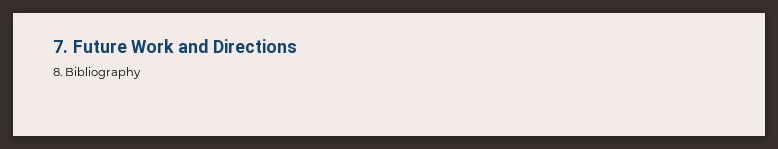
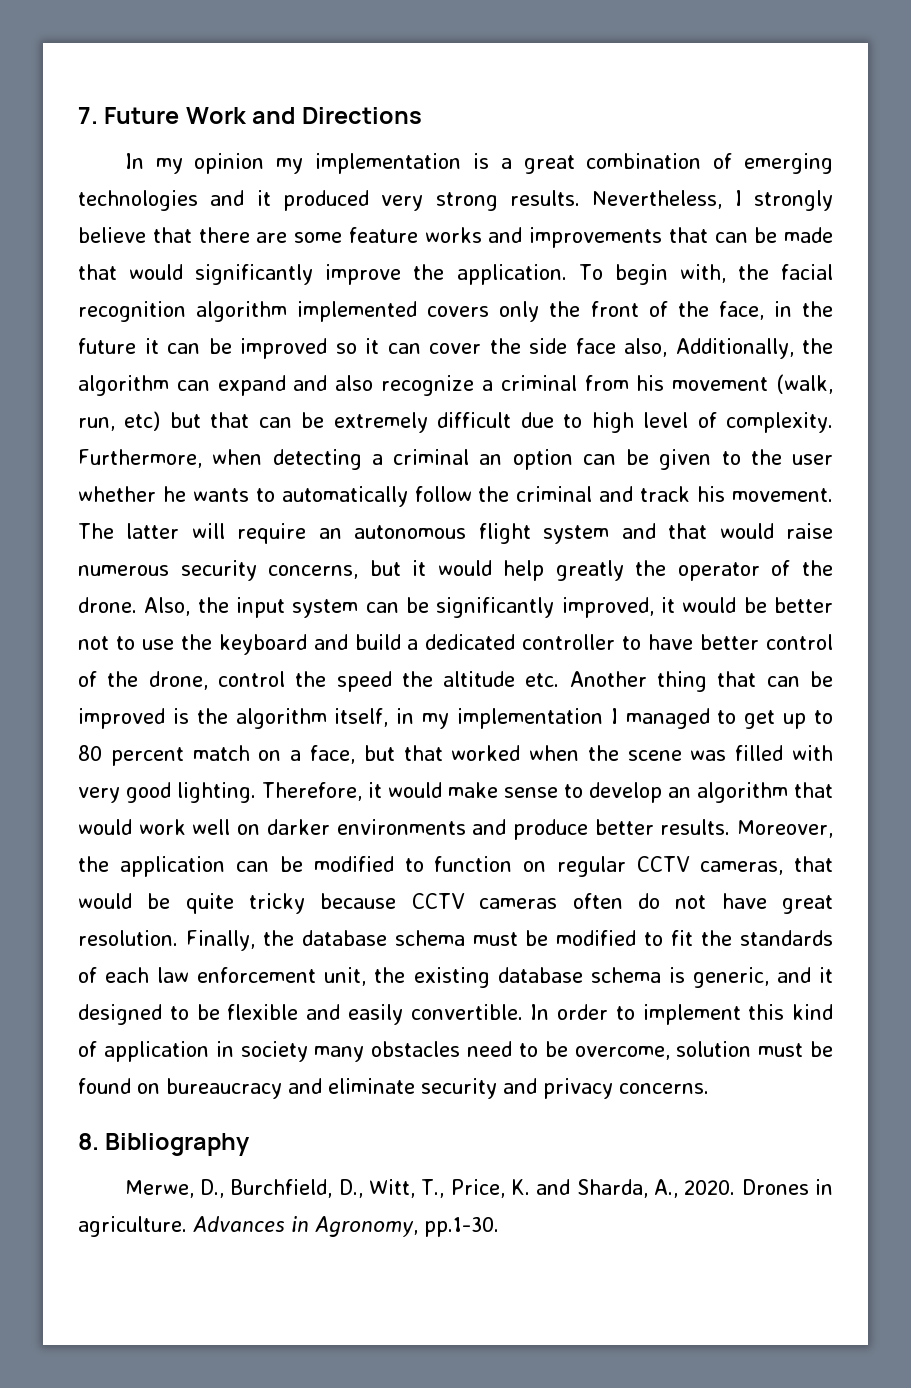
+ In my opinion my implementation is a great combination of emerging technologies and it produced very strong results. Nevertheless, I strongly believe that there are some feature works and improvements that can be made that would significantly improve the application. To begin with, the facial recognition algorithm implemented covers only the front of the face, in the future it can be improved so it can cover the side face also, Additionally, the algorithm can expand and also recognize a criminal from his movement (walk, run, etc) but that can be extremely difficult due to high level of complexity. Furthermore, when detecting a criminal an option can be given to the user whether he wants to automatically follow the criminal and track his movement. The latter will require an autonomous flight system and that would raise numerous security concerns, but it would help greatly the operator of the drone. Also, the input system can be significantly improved, it would be better not to use the keyboard and build a dedicated controller to have better control of the drone, control the speed the altitude etc. Another thing that can be improved is the algorithm itself, in my implementation I managed to get up to 80 percent match on a face, but that worked when the scene was filled with very good lighting. Therefore, it would make sense to develop an algorithm that would work well on darker environments and produce better results. Moreover, the application can be modified to function on regular CCTV cameras, that would be quite tricky because CCTV cameras often do not have great resolution. Finally, the database schema must be modified to fit the standards of each law enforcement unit, the existing database schema is generic, and it designed to be flexible and easily convertible. In order to implement this kind of application in society many obstacles need to be overcome, solution must be found on bureaucracy and eliminate security and privacy concerns.
  8. Bibliography
+ Merwe, D., Burchfield, D., Witt, T., Price, K. and Sharda, A., 2020. Drones in agriculture. Advances in Agronomy, pp.1-30.

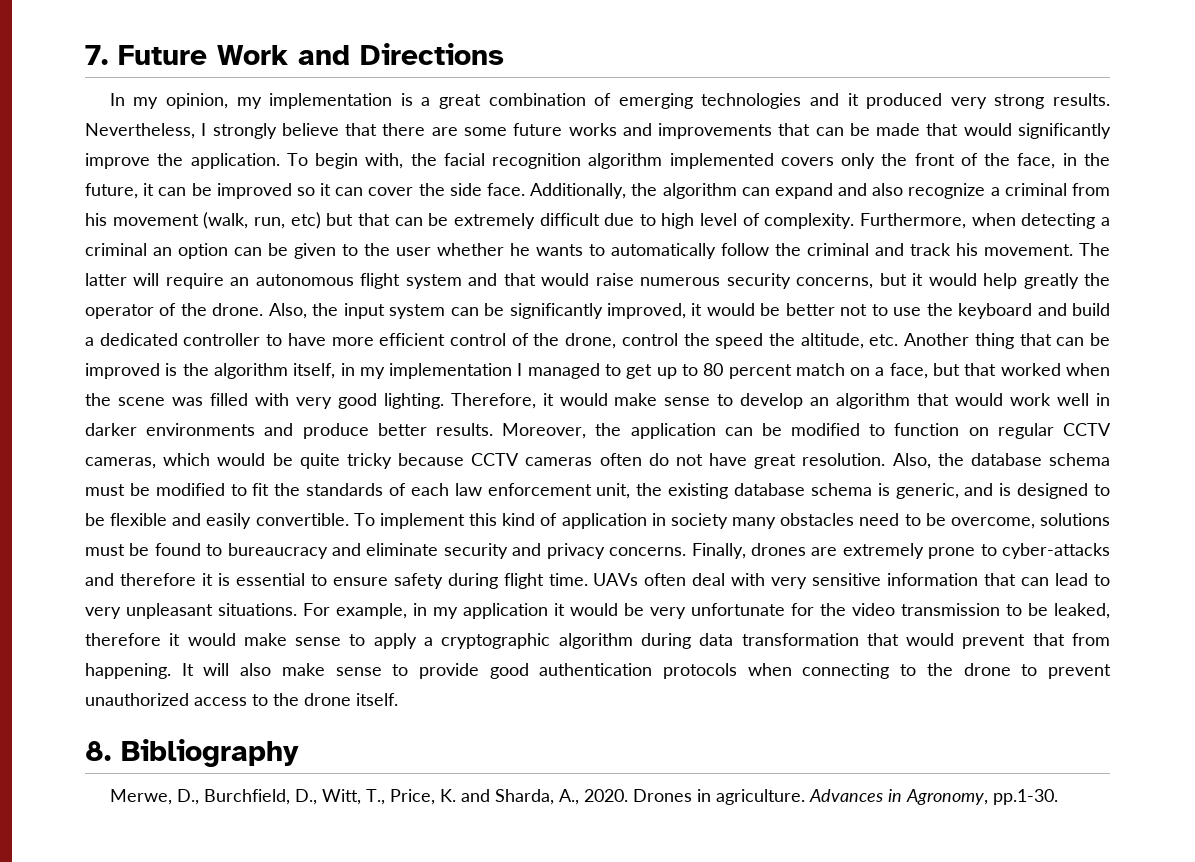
- In my opinion my implementation is a great combination of emerging technologies and it produced very strong results.
+ In my opinion, my implementation is a great combination of emerging technologies and it produced very strong results.
- Nevertheless, I strongly believe that there are some feature works and improvements that can be made that would significantly improve the application.
+ Nevertheless, I strongly believe that there are some future works and improvements that can be made that would significantly improve the application.
- To begin with, the facial recognition algorithm implemented covers only the front of the face, in the future it can be improved so it can cover the side face also, Additionally, the algorithm can expand and also recognize a criminal from his movement (walk, run, etc) but that can be extremely difficult due to high level of complexity.
+ To begin with, the facial recognition algorithm implemented covers only the front of the face, in the future, it can be improved so it can cover the side face. Additionally, the algorithm can expand and also recognize a criminal from his movement (walk, run, etc) but that can be extremely difficult due to high level of complexity.
- Also, the input system can be significantly improved, it would be better not to use the keyboard and build a dedicated controller to have better control of the drone, control the speed the altitude etc. Another thing that can be improved is the algorithm itself, in my implementation I managed to get up to 80 percent match on a face, but that worked when the scene was filled with very good lighting.
+ Also, the input system can be significantly improved, it would be better not to use the keyboard and build a dedicated controller to have more efficient control of the drone, control the speed the altitude, etc. Another thing that can be improved is the algorithm itself, in my implementation I managed to get up to 80 percent match on a face, but that worked when the scene was filled with very good lighting.
- Therefore, it would make sense to develop an algorithm that would work well on darker environments and produce better results.
+ Therefore, it would make sense to develop an algorithm that would work well in darker environments and produce better results.
- Moreover, the application can be modified to function on regular CCTV cameras, that would be quite tricky because CCTV cameras often do not have great resolution.
+ Moreover, the application can be modified to function on regular CCTV cameras, which would be quite tricky because CCTV cameras often do not have great resolution.
- Finally, the database schema must be modified to fit the standards of each law enforcement unit, the existing database schema is generic, and it designed to be flexible and easily convertible.
+ Also, the database schema must be modified to fit the standards of each law enforcement unit, the existing database schema is generic, and is designed to be flexible and easily convertible.
- In order to implement this kind of application in society many obstacles need to be overcome, solution must be found on bureaucracy and eliminate security and privacy concerns.
+ To implement this kind of application in society many obstacles need to be overcome, solutions must be found to bureaucracy and eliminate security and privacy concerns. Finally, drones are extremely prone to cyber-attacks and therefore it is essential to ensure safety during flight time. UAVs often deal with very sensitive information that can lead to very unpleasant situations. For example, in my application it would be very unfortunate for the video transmission to be leaked, therefore it would make sense to apply a cryptographic algorithm during data transformation that would prevent that from happening. It will also make sense to provide good authentication protocols when connecting to the drone to prevent unauthorized access to the drone itself.

